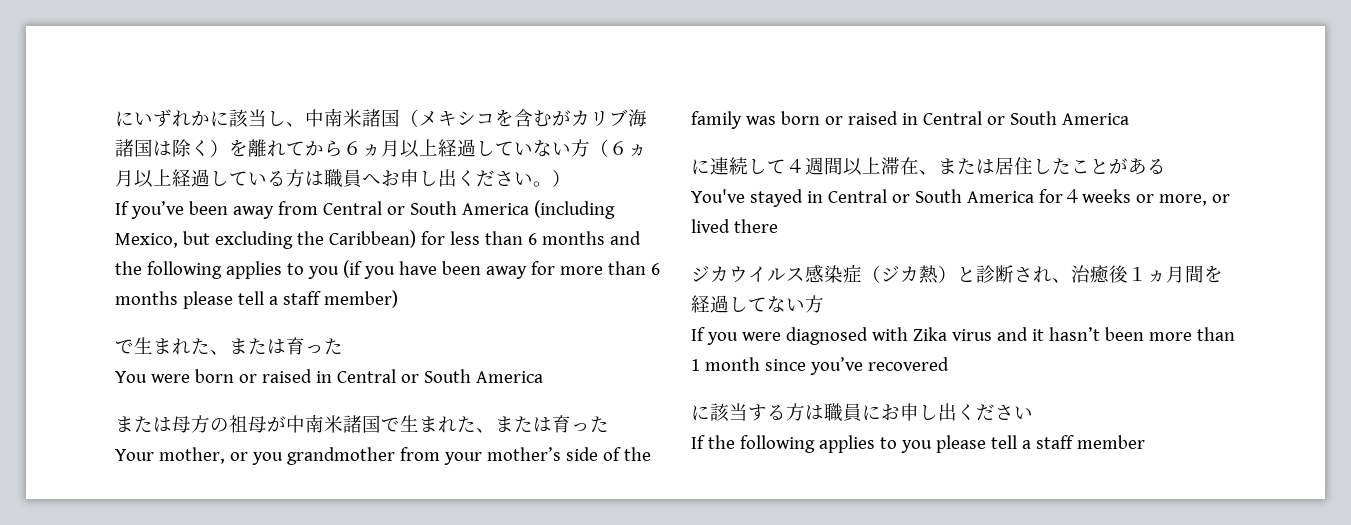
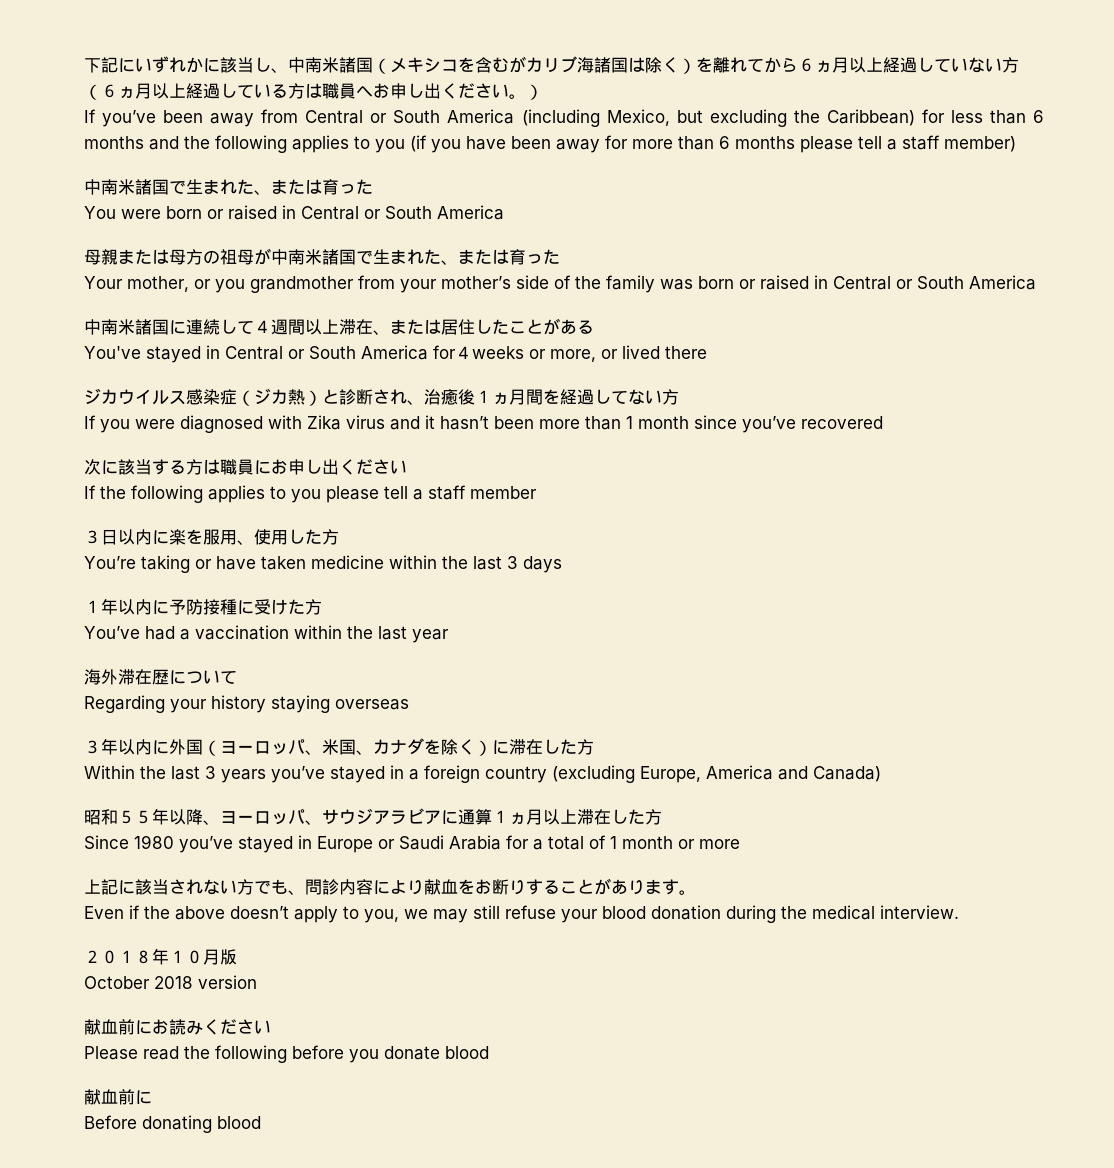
- にいずれかに該当し、中南米諸国（メキシコを含むがカリブ海諸国は除く）を離れてから６ヵ月以上経過していない方（６ヵ月以上経過している方は職員へお申し出ください。）
+ 下記にいずれかに該当し、中南米諸国（メキシコを含むがカリブ海諸国は除く）を離れてから６ヵ月以上経過していない方（６ヵ月以上経過している方は職員へお申し出ください。）
  If you’ve been away from Central or South America (including Mexico, but excluding the Caribbean) for less than 6 months and the following applies to you (if you have been away for more than 6 months please tell a staff member)
- で生まれた、または育った
+ 中南米諸国で生まれた、または育った
- または母方の祖母が中南米諸国で生まれた、または育った
+ 母親または母方の祖母が中南米諸国で生まれた、または育った
- に連続して４週間以上滞在、または居住したことがある
+ 中南米諸国に連続して４週間以上滞在、または居住したことがある
- に該当する方は職員にお申し出ください
+ 次に該当する方は職員にお申し出ください
+ ３日以内に楽を服用、使用した方
+ You’re taking or have taken medicine within the last 3 days
+ １年以内に予防接種に受けた方
+ You’ve had a vaccination within the last year
+ 海外滞在歴について
+ Regarding your history staying overseas
+ ３年以内に外国（ヨーロッパ、米国、カナダを除く）に滞在した方
+ Within the last 3 years you’ve stayed in a foreign country (excluding Europe, America and Canada)
+ 昭和５５年以降、ヨーロッパ、サウジアラビアに通算１ヵ月以上滞在した方
+ Since 1980 you’ve stayed in Europe or Saudi Arabia for a total of 1 month or more
+ 上記に該当されない方でも、問診内容により献血をお断りすることがあります。
+ Even if the above doesn’t apply to you, we may still refuse your blood donation during the medical interview.
+ ２０１８年１０月版
+ October 2018 version
+ 献血前にお読みください
+ Please read the following before you donate blood
+ 献血前に
+ Before donating blood

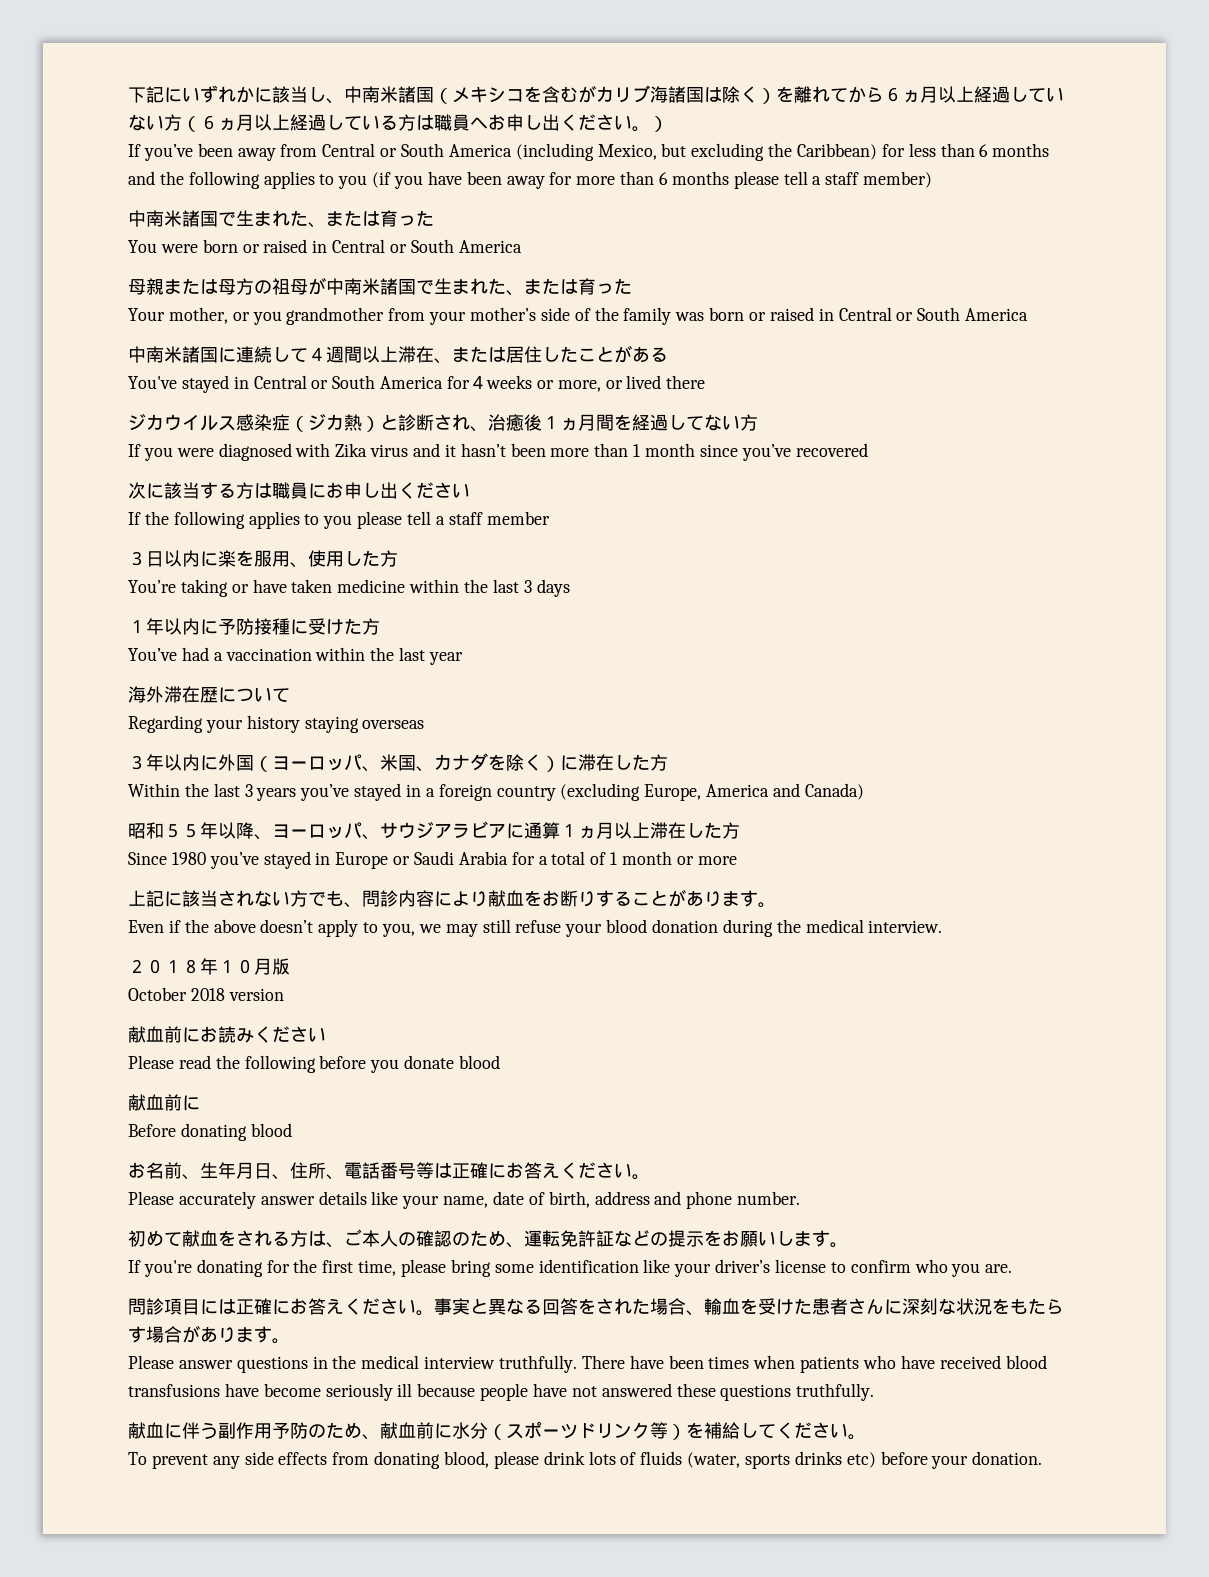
+ お名前、生年月日、住所、電話番号等は正確にお答えください。
+ Please accurately answer details like your name, date of birth, address and phone number.
+ 初めて献血をされる方は、ご本人の確認のため、運転免許証などの提示をお願いします。
+ If you're donating for the first time, please bring some identification like your driver’s license to confirm who you are.
+ 問診項目には正確にお答えください。事実と異なる回答をされた場合、輸血を受けた患者さんに深刻な状況をもたらす場合があります。
+ Please answer questions in the medical interview truthfully. There have been times when patients who have received blood transfusions have become seriously ill because people have not answered these questions truthfully.
+ 献血に伴う副作用予防のため、献血前に水分（スポーツドリンク等）を補給してください。
+ To prevent any side effects from donating blood, please drink lots of fluids (water, sports drinks etc) before your donation.

